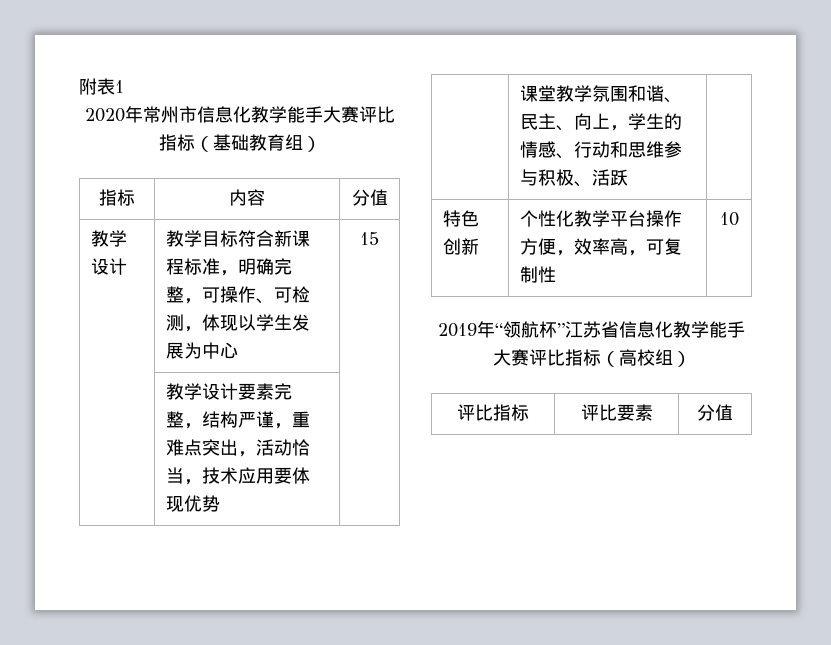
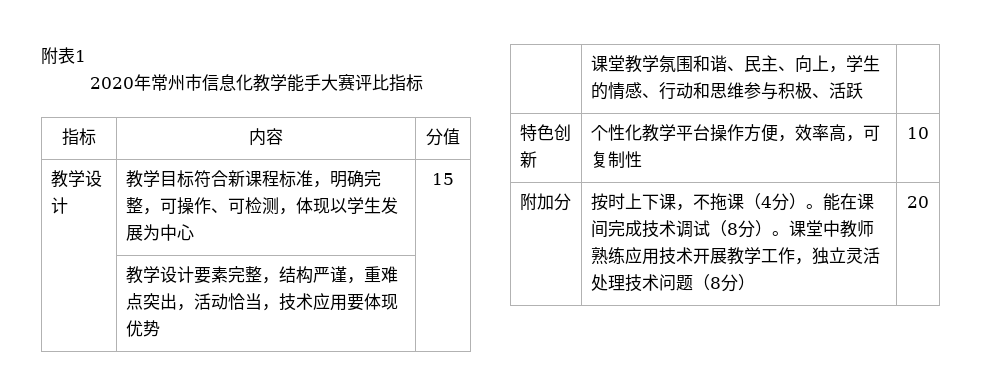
- 2020年常州市信息化教学能手大赛评比指标（基础教育组）
+ 2020年常州市信息化教学能手大赛评比指标
- 2019年“领航杯”江苏省信息化教学能手大赛评比指标（高校组）
- 评比指标 | 评比要素 | 分值
+ 附加分 | 按时上下课，不拖课（4分）。能在课间完成技术调试（8分）。课堂中教师熟练应用技术开展教学工作，独立灵活处理技术问题（8分） | 20

